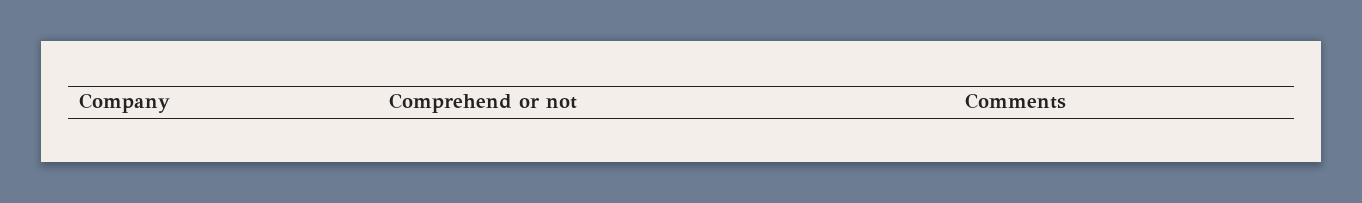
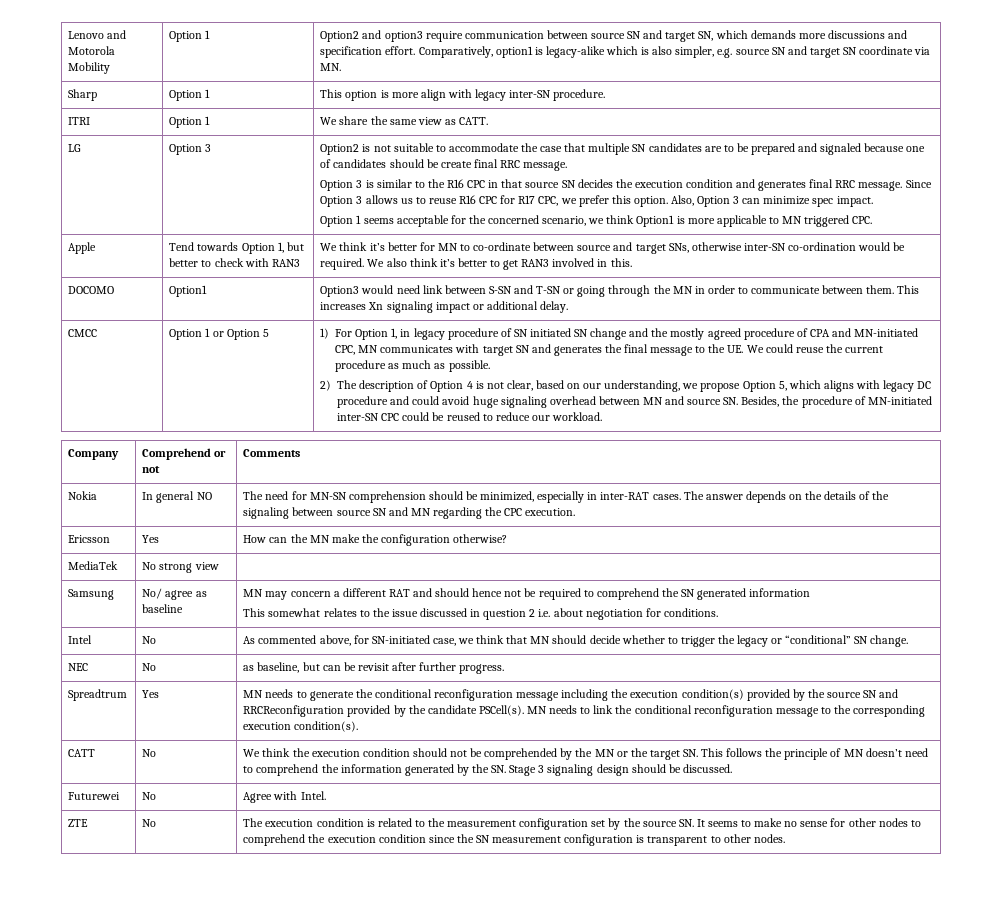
+ Lenovo and Motorola Mobility | Option 1 | Option2 and option3 require communication between source SN and target SN, which demands more discussions and specification effort. Comparatively, option1 is legacy-alike which is also simpler, e.g. source SN and target SN coordinate via MN.
+ Sharp | Option 1 | This option is more align with legacy inter-SN procedure.
+ ITRI | Option 1 | We share the same view as CATT.
+ LG | Option 3 | Option2 is not suitable to accommodate the case that multiple SN candidates are to be prepared and signaled because one of candidates should be create final RRC message.
+ Option 3 is similar to the R16 CPC in that source SN decides the execution condition and generates final RRC message. Since Option 3 allows us to reuse R16 CPC for R17 CPC, we prefer this option. Also, Option 3 can minimize spec impact.
+ Option 1 seems acceptable for the concerned scenario, we think Option1 is more applicable to MN triggered CPC.
+ Apple | Tend towards Option 1, but better to check with RAN3 | We think it’s better for MN to co-ordinate between source and target SNs, otherwise inter-SN co-ordination would be required. We also think it’s better to get RAN3 involved in this.
+ DOCOMO | Option1 | Option3 would need link between S-SN and T-SN or going through the MN in order to communicate between them. This increases Xn signaling impact or additional delay.
+ CMCC | Option 1 or Option 5 | 1) For Option 1, in legacy procedure of SN initiated SN change and the mostly agreed procedure of CPA and MN-initiated CPC, MN communicates with target SN and generates the final message to the UE. We could reuse the current procedure as much as possible.
+ 2) The description of Option 4 is not clear, based on our understanding, we propose Option 5, which aligns with legacy DC procedure and could avoid huge signaling overhead between MN and source SN. Besides, the procedure of MN-initiated inter-SN CPC could be reused to reduce our workload.
+ Nokia | In general NO | The need for MN-SN comprehension should be minimized, especially in inter-RAT cases. The answer depends on the details of the signaling between source SN and MN regarding the CPC execution.
+ Ericsson | Yes | How can the MN make the configuration otherwise?
+ MediaTek | No strong view |
+ Samsung | No/ agree as baseline | MN may concern a different RAT and should hence not be required to comprehend the SN generated information
+ This somewhat relates to the issue discussed in question 2 i.e. about negotiation for conditions.
+ Intel | No | As commented above, for SN-initiated case, we think that MN should decide whether to trigger the legacy or “conditional” SN change.
+ NEC | No | as baseline, but can be revisit after further progress.
+ Spreadtrum | Yes | MN needs to generate the conditional reconfiguration message including the execution condition(s) provided by the source SN and RRCReconfiguration provided by the candidate PSCell(s). MN needs to link the conditional reconfiguration message to the corresponding execution condition(s).
+ CATT | No | We think the execution condition should not be comprehended by the MN or the target SN. This follows the principle of MN doesn’t need to comprehend the information generated by the SN. Stage 3 signaling design should be discussed.
+ Futurewei | No | Agree with Intel.
+ ZTE | No | The execution condition is related to the measurement configuration set by the source SN. It seems to make no sense for other nodes to comprehend the execution condition since the SN measurement configuration is transparent to other nodes.

